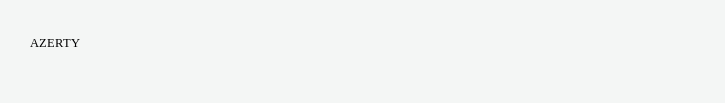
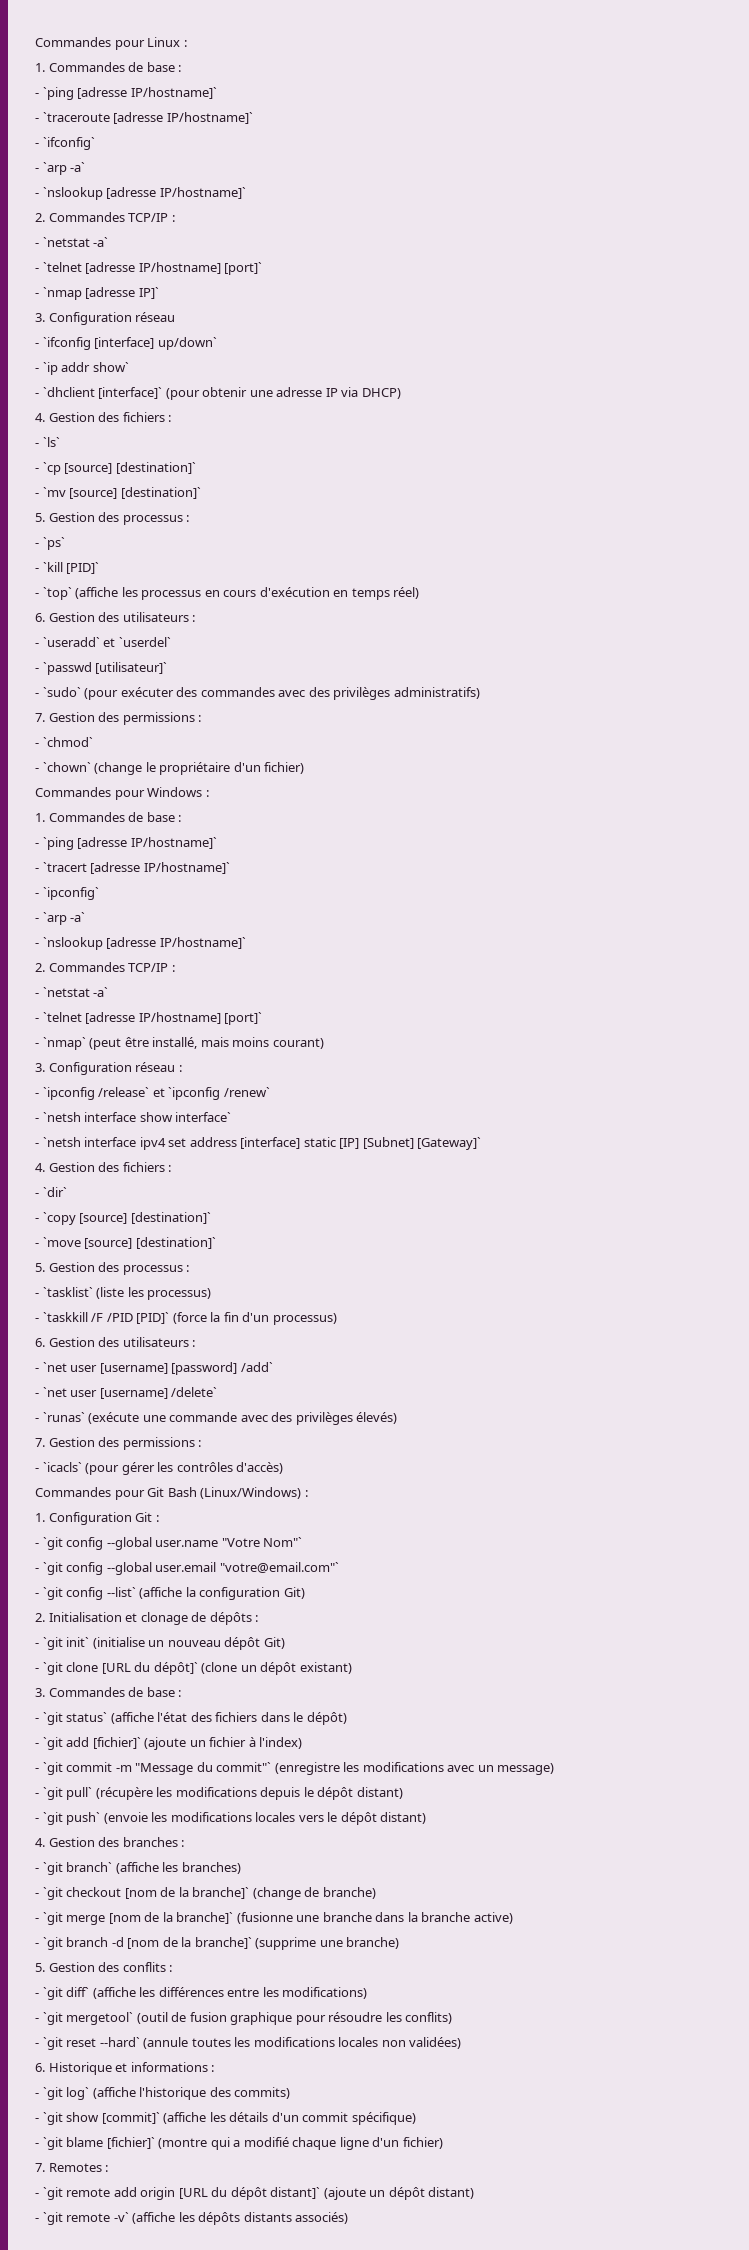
- AZERTY
+ Commandes pour Linux :
+ 1. Commandes de base :
+ - `ping [adresse IP/hostname]`
+ - `traceroute [adresse IP/hostname]`
+ - `ifconfig`
+ - `arp -a`
+ - `nslookup [adresse IP/hostname]`
+ 2. Commandes TCP/IP :
+ - `netstat -a`
+ - `telnet [adresse IP/hostname] [port]`
+ - `nmap [adresse IP]`
+ 3. Configuration réseau
+ - `ifconfig [interface] up/down`
+ - `ip addr show`
+ - `dhclient [interface]` (pour obtenir une adresse IP via DHCP)
+ 4. Gestion des fichiers :
+ - `ls`
+ - `cp [source] [destination]`
+ - `mv [source] [destination]`
+ 5. Gestion des processus :
+ - `ps`
+ - `kill [PID]`
+ - `top` (affiche les processus en cours d'exécution en temps réel)
+ 6. Gestion des utilisateurs :
+ - `useradd` et `userdel`
+ - `passwd [utilisateur]`
+ - `sudo` (pour exécuter des commandes avec des privilèges administratifs)
+ 7. Gestion des permissions :
+ - `chmod`
+ - `chown` (change le propriétaire d'un fichier)
+ Commandes pour Windows :
+ 1. Commandes de base :
+ - `ping [adresse IP/hostname]`
+ - `tracert [adresse IP/hostname]`
+ - `ipconfig`
+ - `arp -a`
+ - `nslookup [adresse IP/hostname]`
+ 2. Commandes TCP/IP :
+ - `netstat -a`
+ - `telnet [adresse IP/hostname] [port]`
+ - `nmap` (peut être installé, mais moins courant)
+ 3. Configuration réseau :
+ - `ipconfig /release` et `ipconfig /renew`
+ - `netsh interface show interface`
+ - `netsh interface ipv4 set address [interface] static [IP] [Subnet] [Gateway]`
+ 4. Gestion des fichiers :
+ - `dir`
+ - `copy [source] [destination]`
+ - `move [source] [destination]`
+ 5. Gestion des processus :
+ - `tasklist` (liste les processus)
+ - `taskkill /F /PID [PID]` (force la fin d'un processus)
+ 6. Gestion des utilisateurs :
+ - `net user [username] [password] /add`
+ - `net user [username] /delete`
+ - `runas` (exécute une commande avec des privilèges élevés)
+ 7. Gestion des permissions :
+ - `icacls` (pour gérer les contrôles d'accès)
+ Commandes pour Git Bash (Linux/Windows) :
+ 1. Configuration Git :
+ - `git config --global user.name "Votre Nom"`
+ - `git config --global user.email "votre@email.com"`
+ - `git config --list` (affiche la configuration Git)
+ 2. Initialisation et clonage de dépôts :
+ - `git init` (initialise un nouveau dépôt Git)
+ - `git clone [URL du dépôt]` (clone un dépôt existant)
+ 3. Commandes de base :
+ - `git status` (affiche l'état des fichiers dans le dépôt)
+ - `git add [fichier]` (ajoute un fichier à l'index)
+ - `git commit -m "Message du commit"` (enregistre les modifications avec un message)
+ - `git pull` (récupère les modifications depuis le dépôt distant)
+ - `git push` (envoie les modifications locales vers le dépôt distant)
+ 4. Gestion des branches :
+ - `git branch` (affiche les branches)
+ - `git checkout [nom de la branche]` (change de branche)
+ - `git merge [nom de la branche]` (fusionne une branche dans la branche active)
+ - `git branch -d [nom de la branche]` (supprime une branche)
+ 5. Gestion des conflits :
+ - `git diff` (affiche les différences entre les modifications)
+ - `git mergetool` (outil de fusion graphique pour résoudre les conflits)
+ - `git reset --hard` (annule toutes les modifications locales non validées)
+ 6. Historique et informations :
+ - `git log` (affiche l'historique des commits)
+ - `git show [commit]` (affiche les détails d'un commit spécifique)
+ - `git blame [fichier]` (montre qui a modifié chaque ligne d'un fichier)
+ 7. Remotes :
+ - `git remote add origin [URL du dépôt distant]` (ajoute un dépôt distant)
+ - `git remote -v` (affiche les dépôts distants associés)

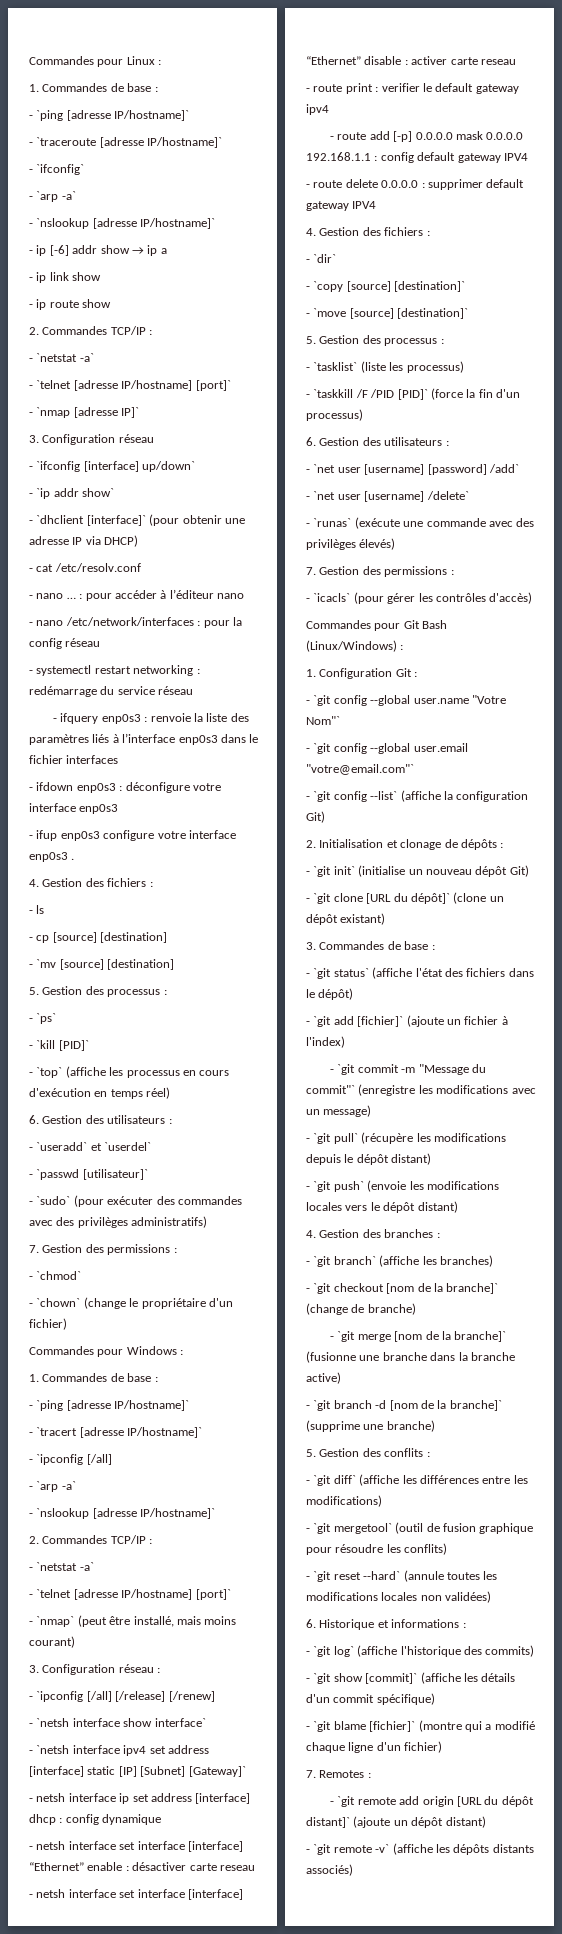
+ - ip [-6] addr show → ip a
+ - ip link show
+ - ip route show
  - `dhclient [interface]` (pour obtenir une adresse IP via DHCP)
+ - cat /etc/resolv.conf
+ - nano … : pour accéder à l’éditeur nano
+ - nano /etc/network/interfaces : pour la config réseau
+ - systemectl restart networking : redémarrage du service réseau
+ - ifquery enp0s3 : renvoie la liste des paramètres liés à l’interface enp0s3 dans le fichier interfaces
+ - ifdown enp0s3 : déconfigure votre interface enp0s3
+ - ifup enp0s3 configure votre interface enp0s3 .
  4. Gestion des fichiers :
- - `ls`
- - `cp [source] [destination]`
+ - ls
+ - cp [source] [destination]
- - `mv [source] [destination]`
+ - `mv [source] [destination]
  - `tracert [adresse IP/hostname]`
- - `ipconfig`
+ - `ipconfig [/all]
- - `ipconfig /release` et `ipconfig /renew`
+ - `ipconfig [/all] [/release] [/renew]
+ - netsh interface ip set address [interface] dhcp : config dynamique
+ - netsh interface set interface [interface] “Ethernet” enable : désactiver carte reseau
+ - netsh interface set interface [interface] “Ethernet” disable : activer carte reseau
+ - route print : verifier le default gateway ipv4
+ - route add [-p] 0.0.0.0 mask 0.0.0.0 192.168.1.1 : config default gateway IPV4
+ - route delete 0.0.0.0 : supprimer default gateway IPV4

